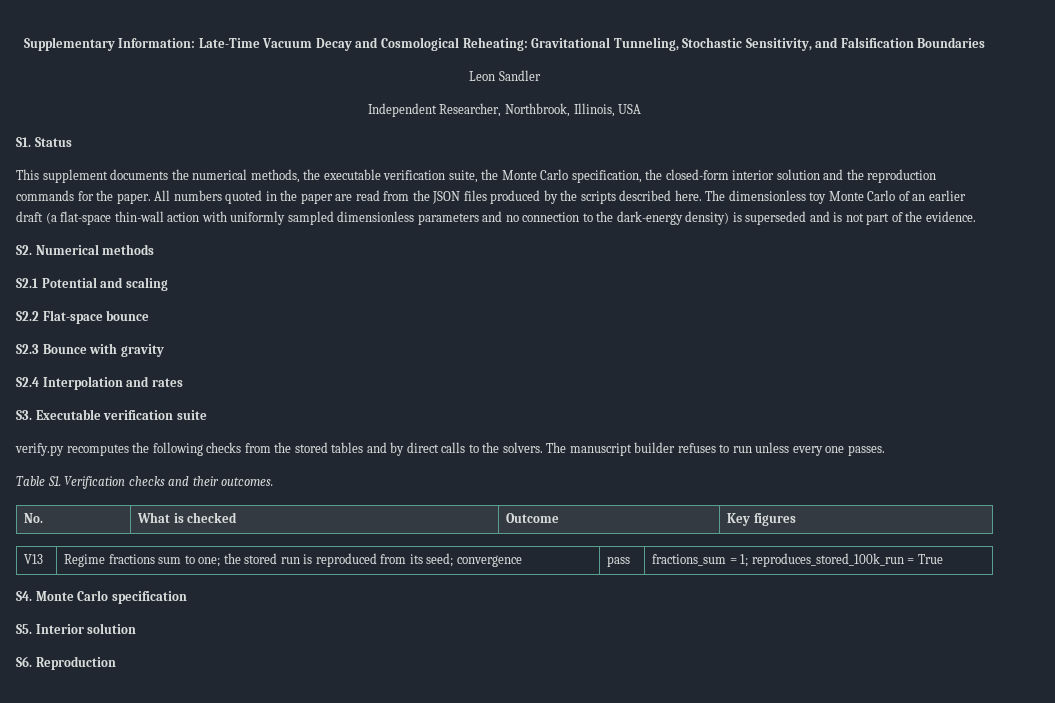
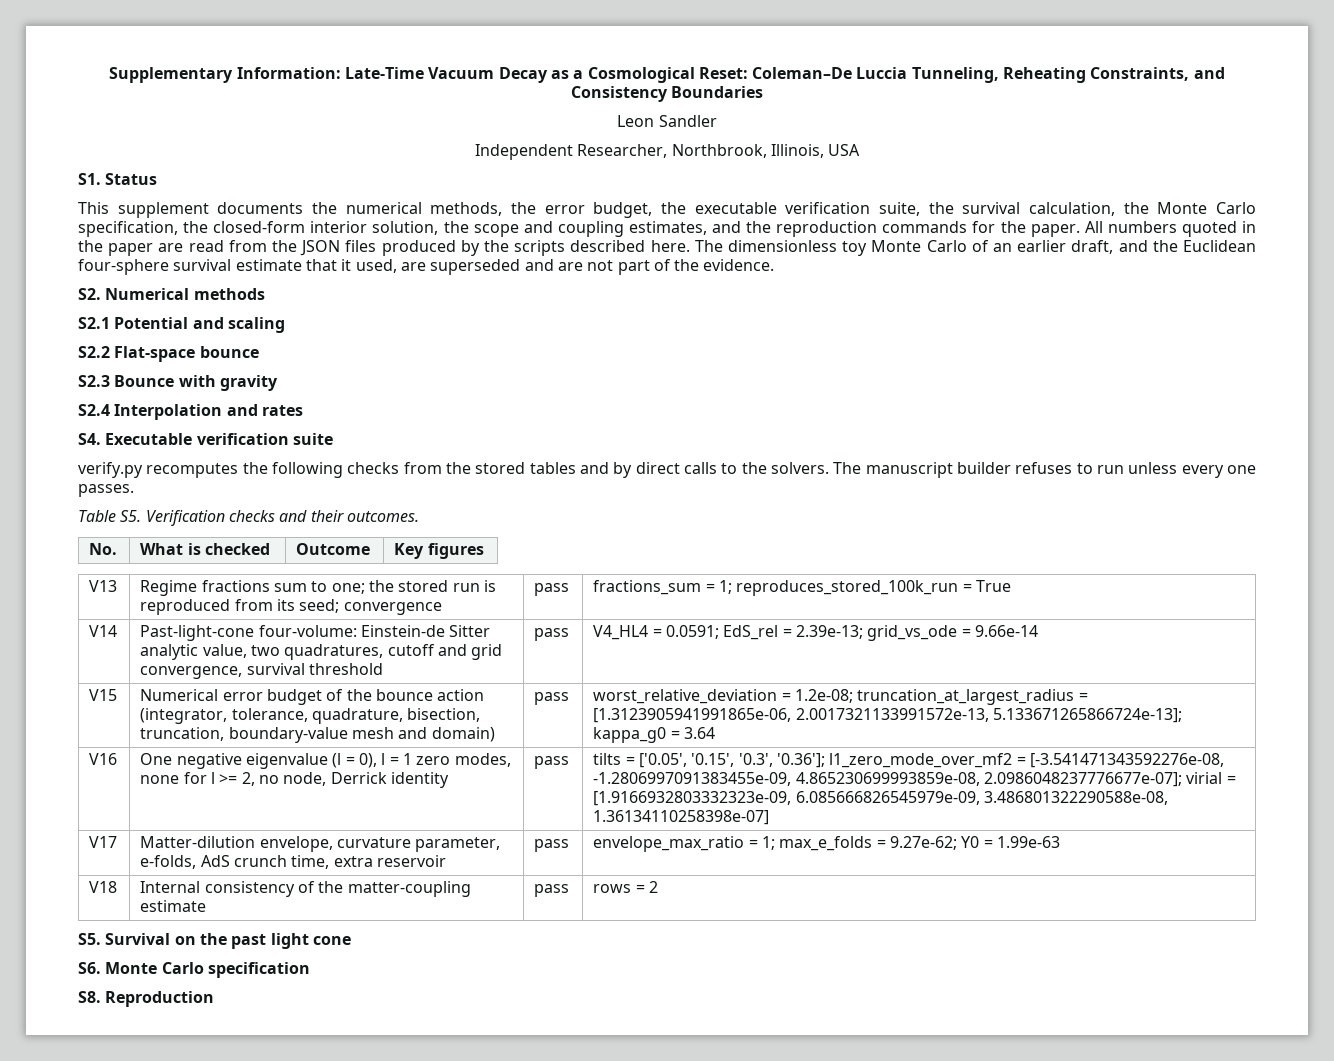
- Supplementary Information: Late-Time Vacuum Decay and Cosmological Reheating: Gravitational Tunneling, Stochastic Sensitivity, and Falsification Boundaries
+ Supplementary Information: Late-Time Vacuum Decay as a Cosmological Reset: Coleman–De Luccia Tunneling, Reheating Constraints, and Consistency Boundaries
- This supplement documents the numerical methods, the executable verification suite, the Monte Carlo specification, the closed-form interior solution and the reproduction commands for the paper.
+ This supplement documents the numerical methods, the error budget, the executable verification suite, the survival calculation, the Monte Carlo specification, the closed-form interior solution, the scope and coupling estimates, and the reproduction commands for the paper.
- The dimensionless toy Monte Carlo of an earlier draft (a flat-space thin-wall action with uniformly sampled dimensionless parameters and no connection to the dark-energy density) is superseded and is not part of the evidence.
+ The dimensionless toy Monte Carlo of an earlier draft, and the Euclidean four-sphere survival estimate that it used, are superseded and are not part of the evidence.
- S3. Executable verification suite
+ S4. Executable verification suite
- Table S1. Verification checks and their outcomes.
+ Table S5. Verification checks and their outcomes.
- S4. Monte Carlo specification
+ V14 | Past-light-cone four-volume: Einstein-de Sitter analytic value, two quadratures, cutoff and grid convergence, survival threshold | pass | V4_HL4 = 0.0591; EdS_rel = 2.39e-13; grid_vs_ode = 9.66e-14
+ V15 | Numerical error budget of the bounce action (integrator, tolerance, quadrature, bisection, truncation, boundary-value mesh and domain) | pass | worst_relative_deviation = 1.2e-08; truncation_at_largest_radius = [1.3123905941991865e-06, 2.0017321133991572e-13, 5.133671265866724e-13]; kappa_g0 = 3.64
+ V16 | One negative eigenvalue (l = 0), l = 1 zero modes, none for l >= 2, no node, Derrick identity | pass | tilts = ['0.05', '0.15', '0.3', '0.36']; l1_zero_mode_over_mf2 = [-3.541471343592276e-08, -1.2806997091383455e-09, 4.865230699993859e-08, 2.0986048237776677e-07]; virial = [1.9166932803332323e-09, 6.085666826545979e-09, 3.486801322290588e-08, 1.36134110258398e-07]
+ V17 | Matter-dilution envelope, curvature parameter, e-folds, AdS crunch time, extra reservoir | pass | envelope_max_ratio = 1; max_e_folds = 9.27e-62; Y0 = 1.99e-63
+ V18 | Internal consistency of the matter-coupling estimate | pass | rows = 2
+ S5. Survival on the past light cone
+ S6. Monte Carlo specification
- S5. Interior solution
- S6. Reproduction
+ S8. Reproduction

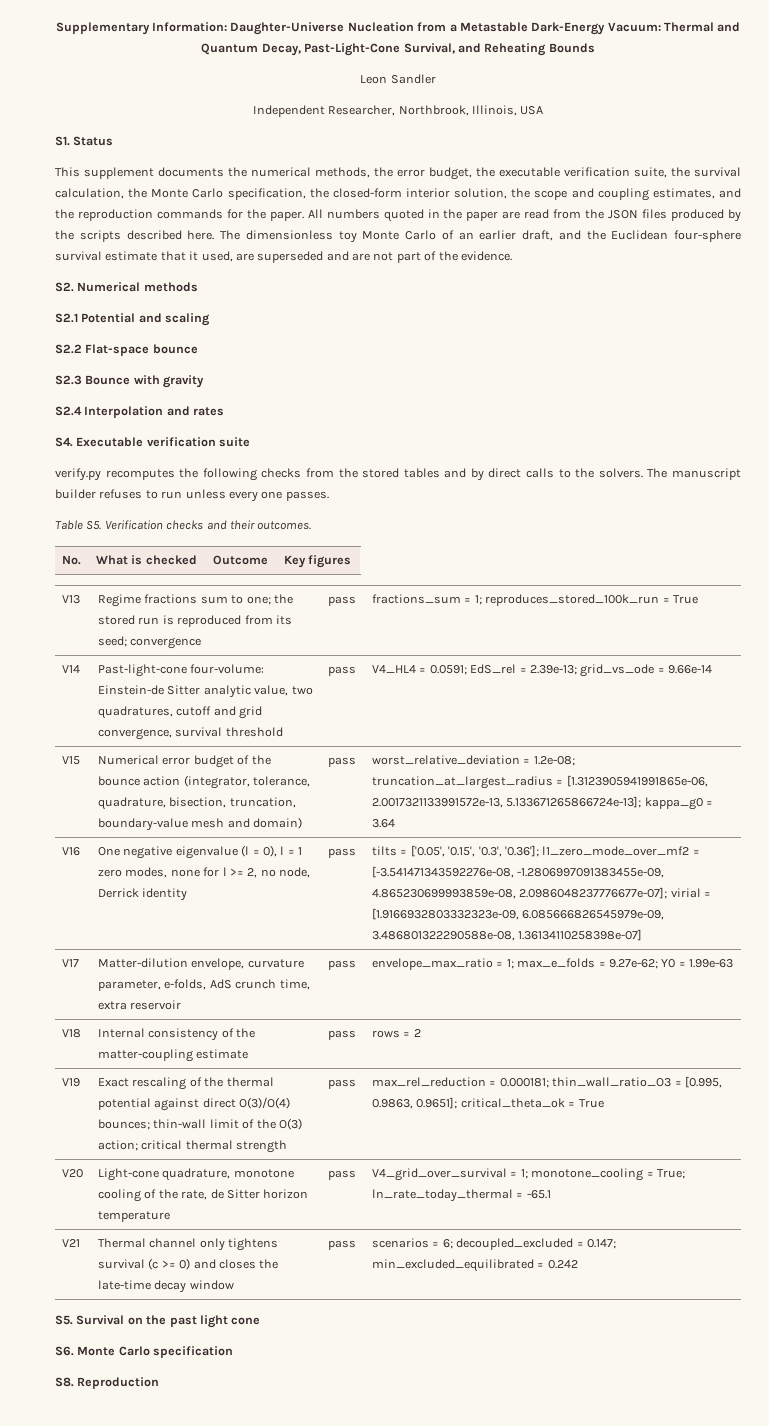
- Supplementary Information: Late-Time Vacuum Decay as a Cosmological Reset: Coleman–De Luccia Tunneling, Reheating Constraints, and Consistency Boundaries
+ Supplementary Information: Daughter-Universe Nucleation from a Metastable Dark-Energy Vacuum: Thermal and Quantum Decay, Past-Light-Cone Survival, and Reheating Bounds
+ V19 | Exact rescaling of the thermal potential against direct O(3)/O(4) bounces; thin-wall limit of the O(3) action; critical thermal strength | pass | max_rel_reduction = 0.000181; thin_wall_ratio_O3 = [0.995, 0.9863, 0.9651]; critical_theta_ok = True
+ V20 | Light-cone quadrature, monotone cooling of the rate, de Sitter horizon temperature | pass | V4_grid_over_survival = 1; monotone_cooling = True; ln_rate_today_thermal = -65.1
+ V21 | Thermal channel only tightens survival (c >= 0) and closes the late-time decay window | pass | scenarios = 6; decoupled_excluded = 0.147; min_excluded_equilibrated = 0.242

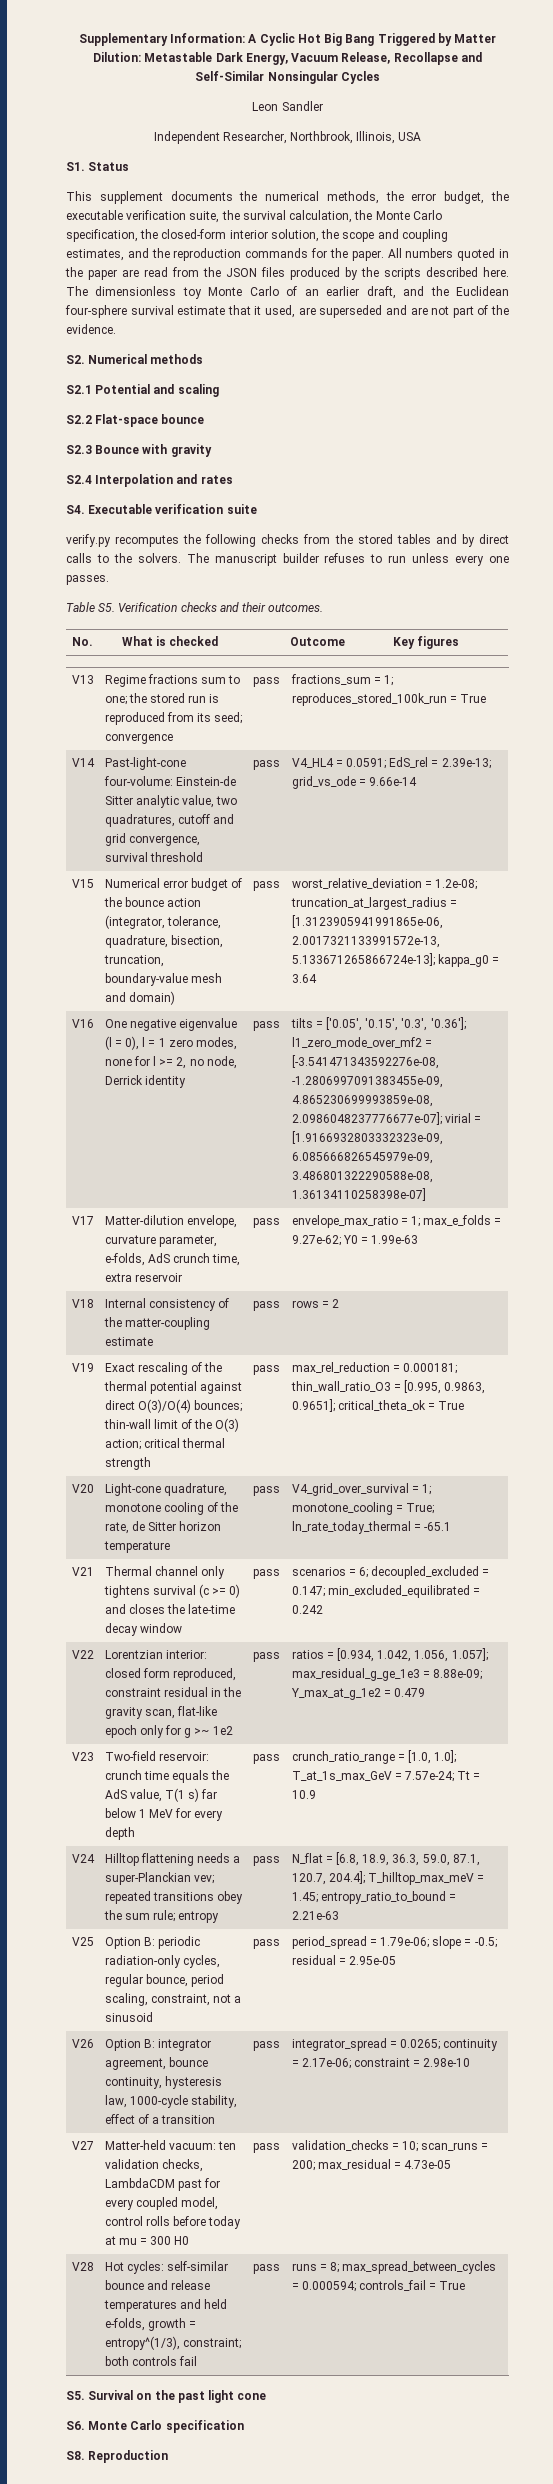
- Supplementary Information: Daughter-Universe Nucleation from a Metastable Dark-Energy Vacuum: Thermal and Quantum Decay, Past-Light-Cone Survival, and Reheating Bounds
+ Supplementary Information: A Cyclic Hot Big Bang Triggered by Matter Dilution: Metastable Dark Energy, Vacuum Release, Recollapse and Self-Similar Nonsingular Cycles
+ V22 | Lorentzian interior: closed form reproduced, constraint residual in the gravity scan, flat-like epoch only for g >~ 1e2 | pass | ratios = [0.934, 1.042, 1.056, 1.057]; max_residual_g_ge_1e3 = 8.88e-09; Y_max_at_g_1e2 = 0.479
+ V23 | Two-field reservoir: crunch time equals the AdS value, T(1 s) far below 1 MeV for every depth | pass | crunch_ratio_range = [1.0, 1.0]; T_at_1s_max_GeV = 7.57e-24; Tt = 10.9
+ V24 | Hilltop flattening needs a super-Planckian vev; repeated transitions obey the sum rule; entropy | pass | N_flat = [6.8, 18.9, 36.3, 59.0, 87.1, 120.7, 204.4]; T_hilltop_max_meV = 1.45; entropy_ratio_to_bound = 2.21e-63
+ V25 | Option B: periodic radiation-only cycles, regular bounce, period scaling, constraint, not a sinusoid | pass | period_spread = 1.79e-06; slope = -0.5; residual = 2.95e-05
+ V26 | Option B: integrator agreement, bounce continuity, hysteresis law, 1000-cycle stability, effect of a transition | pass | integrator_spread = 0.0265; continuity = 2.17e-06; constraint = 2.98e-10
+ V27 | Matter-held vacuum: ten validation checks, LambdaCDM past for every coupled model, control rolls before today at mu = 300 H0 | pass | validation_checks = 10; scan_runs = 200; max_residual = 4.73e-05
+ V28 | Hot cycles: self-similar bounce and release temperatures and held e-folds, growth = entropy^(1/3), constraint; both controls fail | pass | runs = 8; max_spread_between_cycles = 0.000594; controls_fail = True

